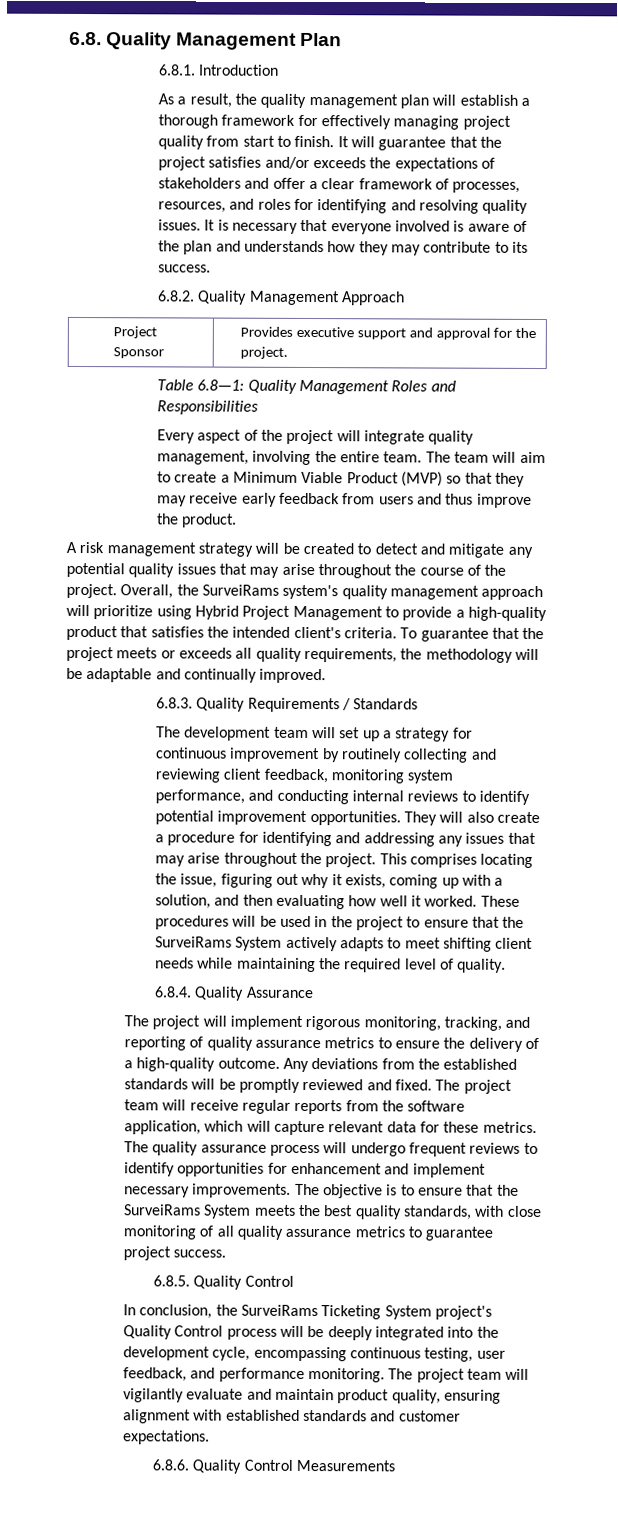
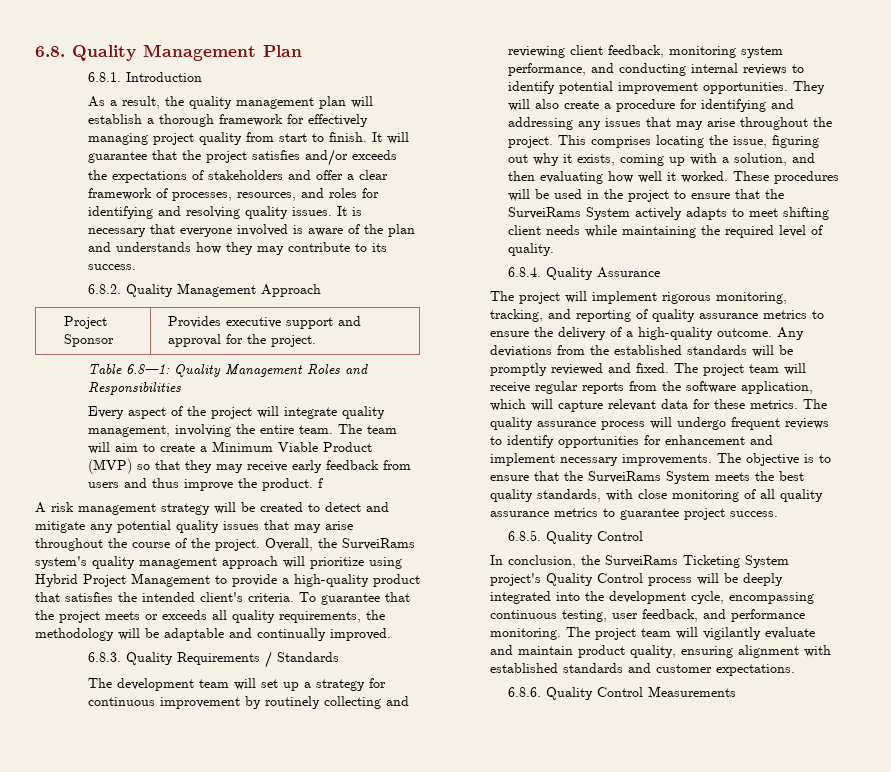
- The team will aim to create a Minimum Viable Product (MVP) so that they may receive early feedback from users and thus improve the product.
+ The team will aim to create a Minimum Viable Product (MVP) so that they may receive early feedback from users and thus improve the product. f

